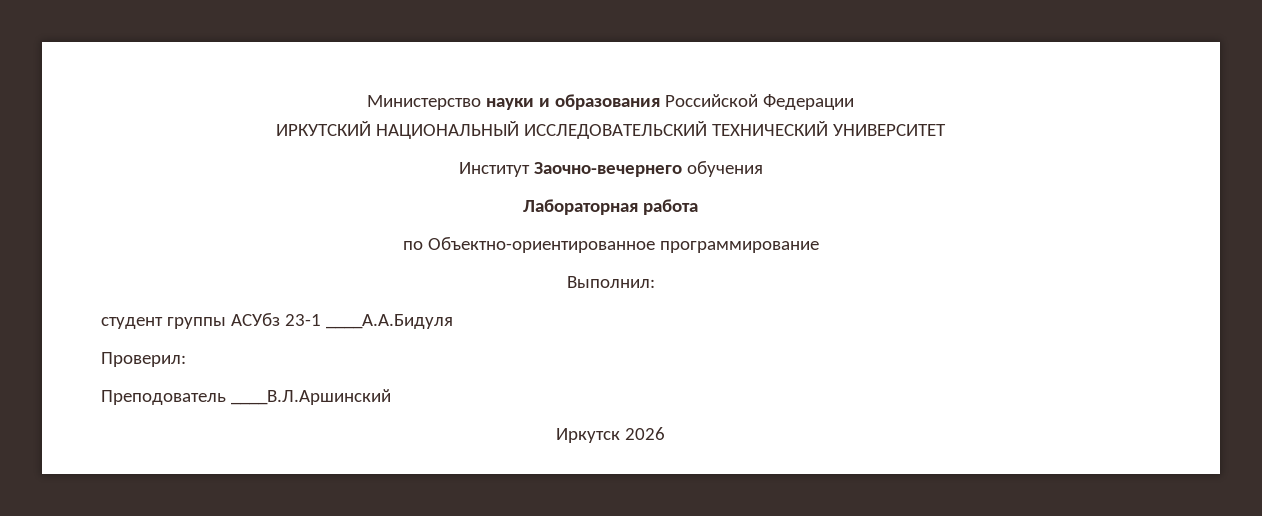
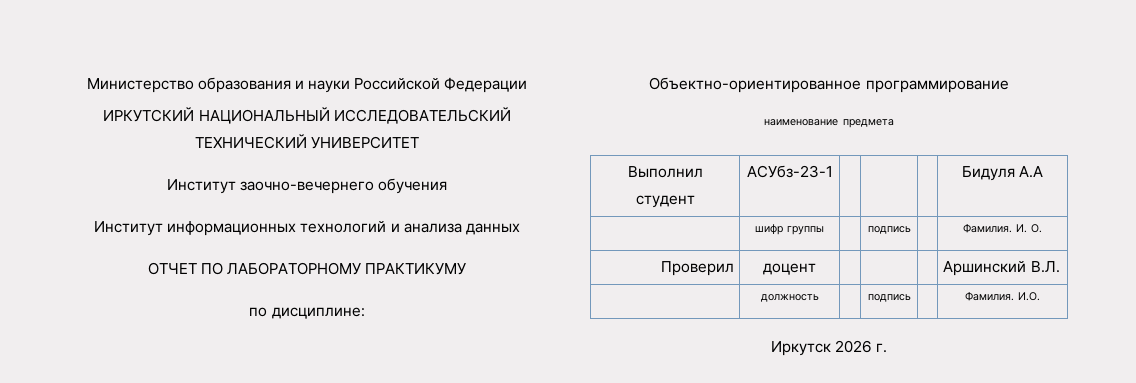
- Министерство науки и образования Российской Федерации
+ Министерство образования и науки Российской Федерации
- Институт Заочно-вечернего обучения
+ Институт заочно-вечернего обучения
- Лабораторная работа
+ Институт информационных технологий и анализа данных
+ ОТЧЕТ ПО ЛАБОРАТОРНОМУ ПРАКТИКУМУ
- по Объектно-ориентированное программирование
+ по дисциплине:
+ Объектно-ориентированное программирование
- Выполнил:
- студент группы АСУбз 23-1 ____А.А.Бидуля
- Проверил:
- Преподователь ____В.Л.Аршинский
+ наименование предмета
+ Выполнил студент | АСУбз-23-1 | | | | Бидуля А.А
+ | шифр группы | | подпись | | Фамилия. И. О.
+ Проверил | доцент | | | | Аршинский В.Л.
+ | должность | | подпись | | Фамилия. И.О.
- Иркутск 2026
+ Иркутск 2026 г.

